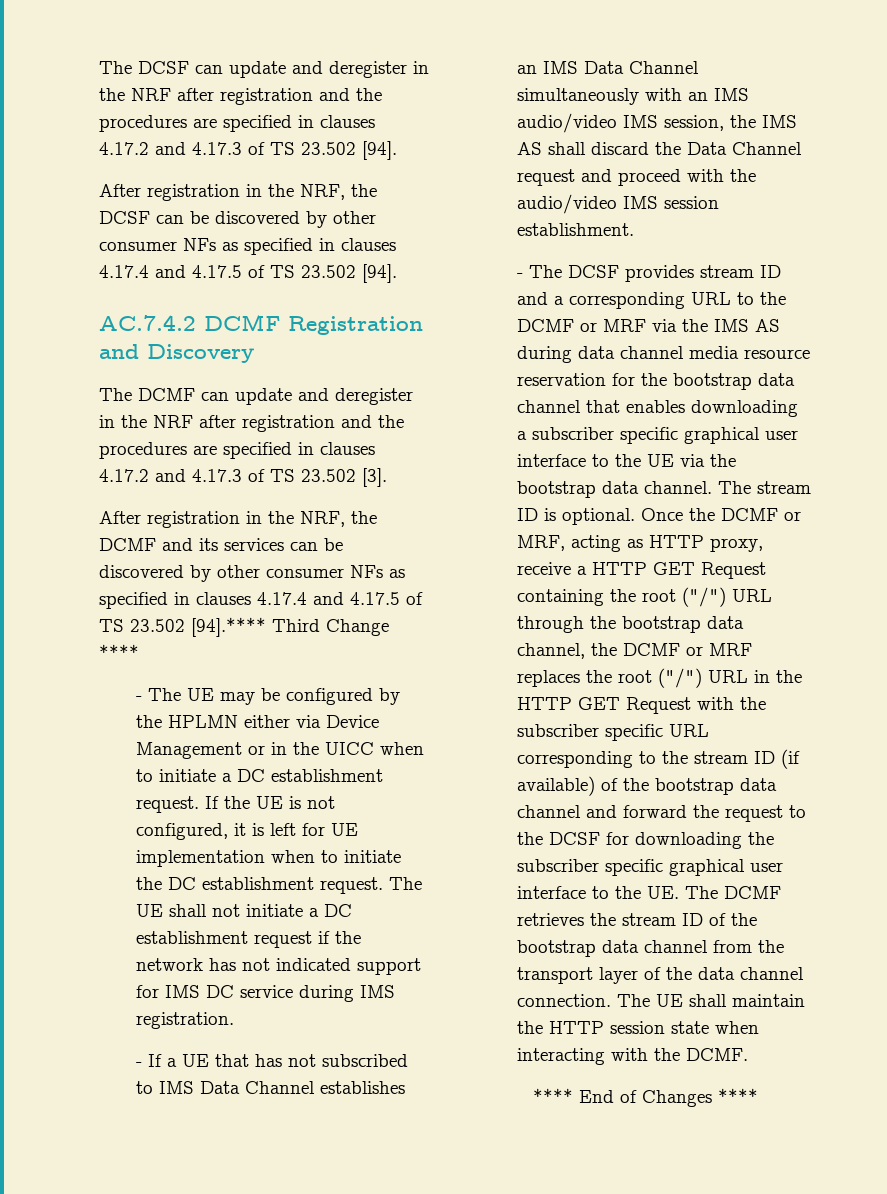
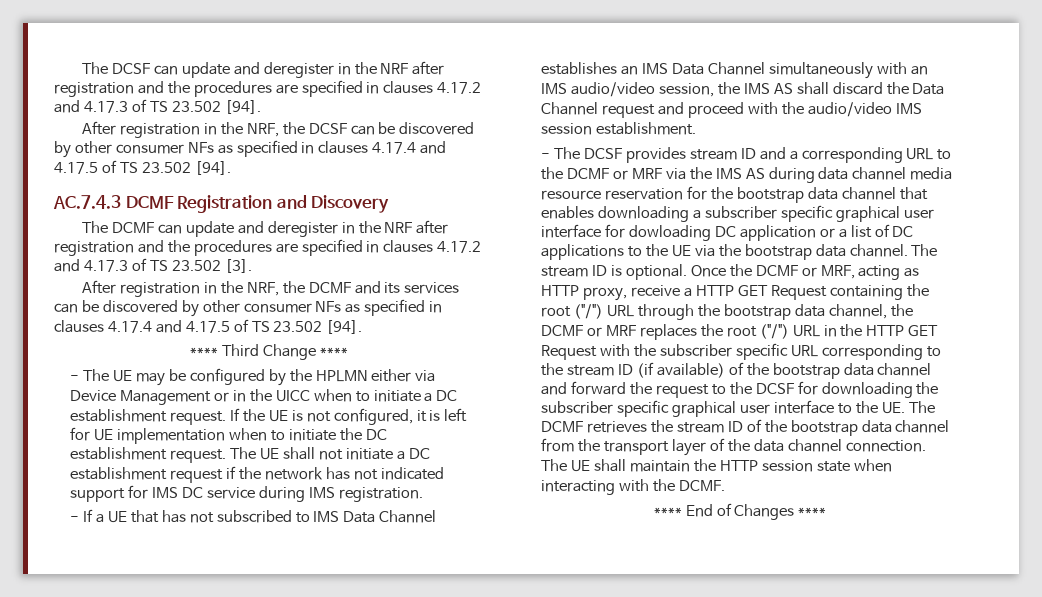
- AC.7.4.2 DCMF Registration and Discovery
+ AC.7.4.3 DCMF Registration and Discovery
- After registration in the NRF, the DCMF and its services can be discovered by other consumer NFs as specified in clauses 4.17.4 and 4.17.5 of TS 23.502 [94].**** Third Change ****
+ After registration in the NRF, the DCMF and its services can be discovered by other consumer NFs as specified in clauses 4.17.4 and 4.17.5 of TS 23.502 [94].
+ **** Third Change ****
- - If a UE that has not subscribed to IMS Data Channel establishes an IMS Data Channel simultaneously with an IMS audio/video IMS session, the IMS AS shall discard the Data Channel request and proceed with the audio/video IMS session establishment.
+ - If a UE that has not subscribed to IMS Data Channel establishes an IMS Data Channel simultaneously with an IMS audio/video session, the IMS AS shall discard the Data Channel request and proceed with the audio/video IMS session establishment.
- - The DCSF provides stream ID and a corresponding URL to the DCMF or MRF via the IMS AS during data channel media resource reservation for the bootstrap data channel that enables downloading a subscriber specific graphical user interface to the UE via the bootstrap data channel.
+ - The DCSF provides stream ID and a corresponding URL to the DCMF or MRF via the IMS AS during data channel media resource reservation for the bootstrap data channel that enables downloading a subscriber specific graphical user interface for dowloading DC application or a list of DC applications to the UE via the bootstrap data channel.

